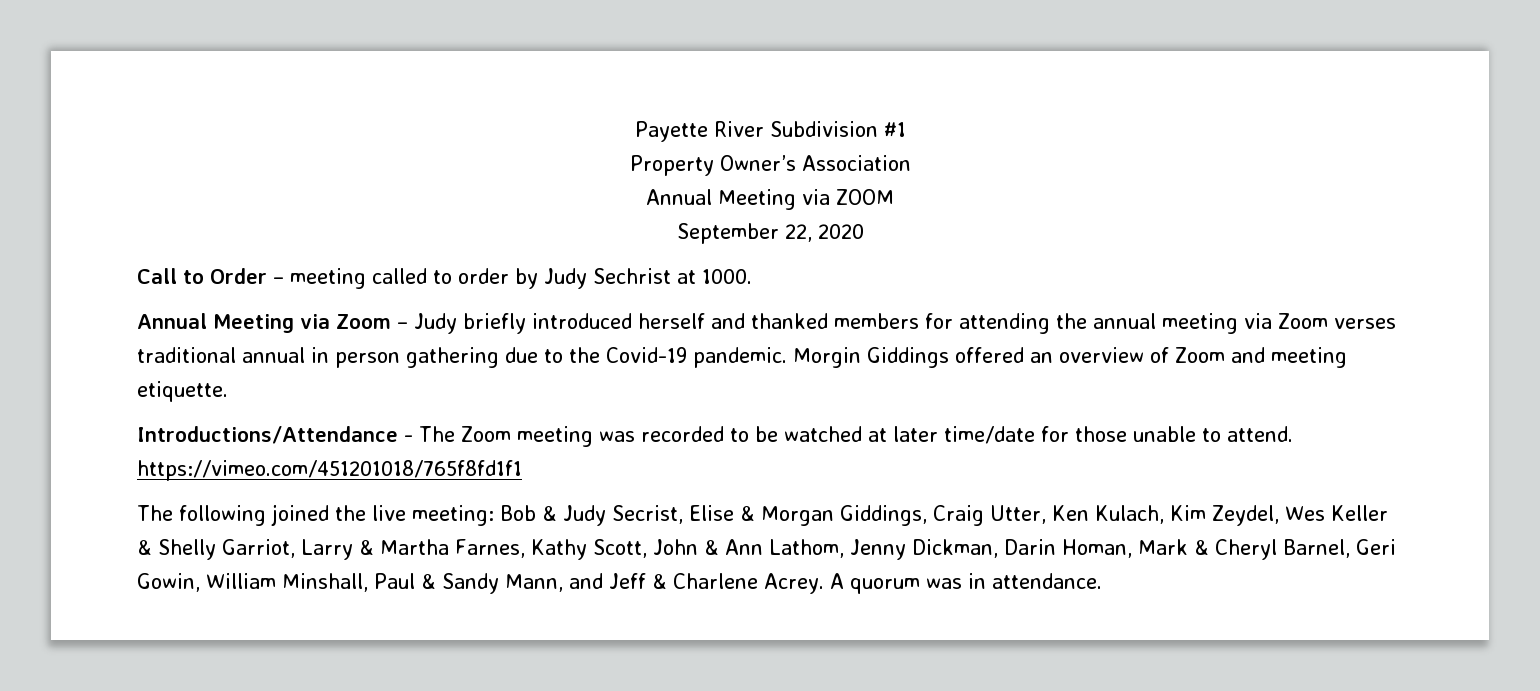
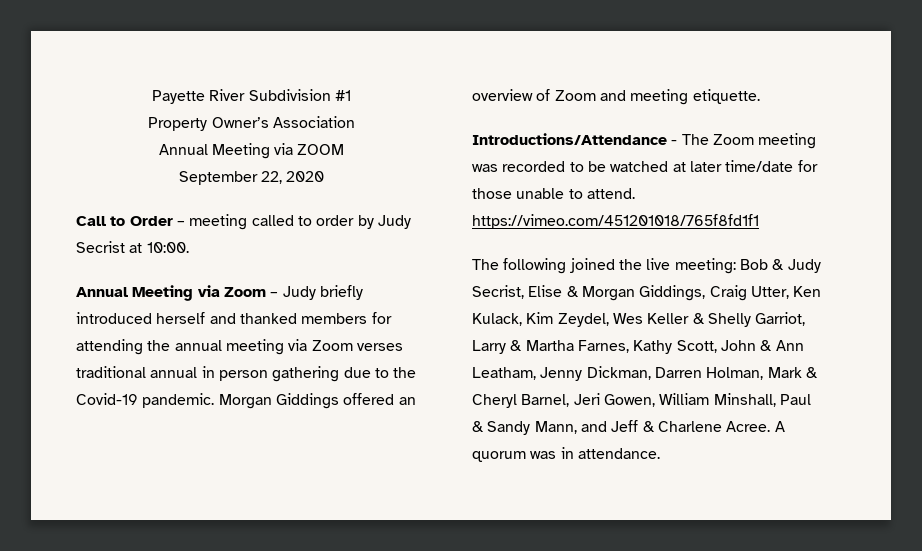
- Call to Order – meeting called to order by Judy Sechrist at 1000.
+ Call to Order – meeting called to order by Judy Secrist at 10:00.
- Morgin Giddings offered an overview of Zoom and meeting etiquette.
+ Morgan Giddings offered an overview of Zoom and meeting etiquette.
- The following joined the live meeting: Bob & Judy Secrist, Elise & Morgan Giddings, Craig Utter, Ken Kulach, Kim Zeydel, Wes Keller & Shelly Garriot, Larry & Martha Farnes, Kathy Scott, John & Ann Lathom, Jenny Dickman, Darin Homan, Mark & Cheryl Barnel, Geri Gowin, William Minshall, Paul & Sandy Mann, and Jeff & Charlene Acrey.
+ The following joined the live meeting: Bob & Judy Secrist, Elise & Morgan Giddings, Craig Utter, Ken Kulack, Kim Zeydel, Wes Keller & Shelly Garriot, Larry & Martha Farnes, Kathy Scott, John & Ann Leatham, Jenny Dickman, Darren Holman, Mark & Cheryl Barnel, Jeri Gowen, William Minshall, Paul & Sandy Mann, and Jeff & Charlene Acree.

